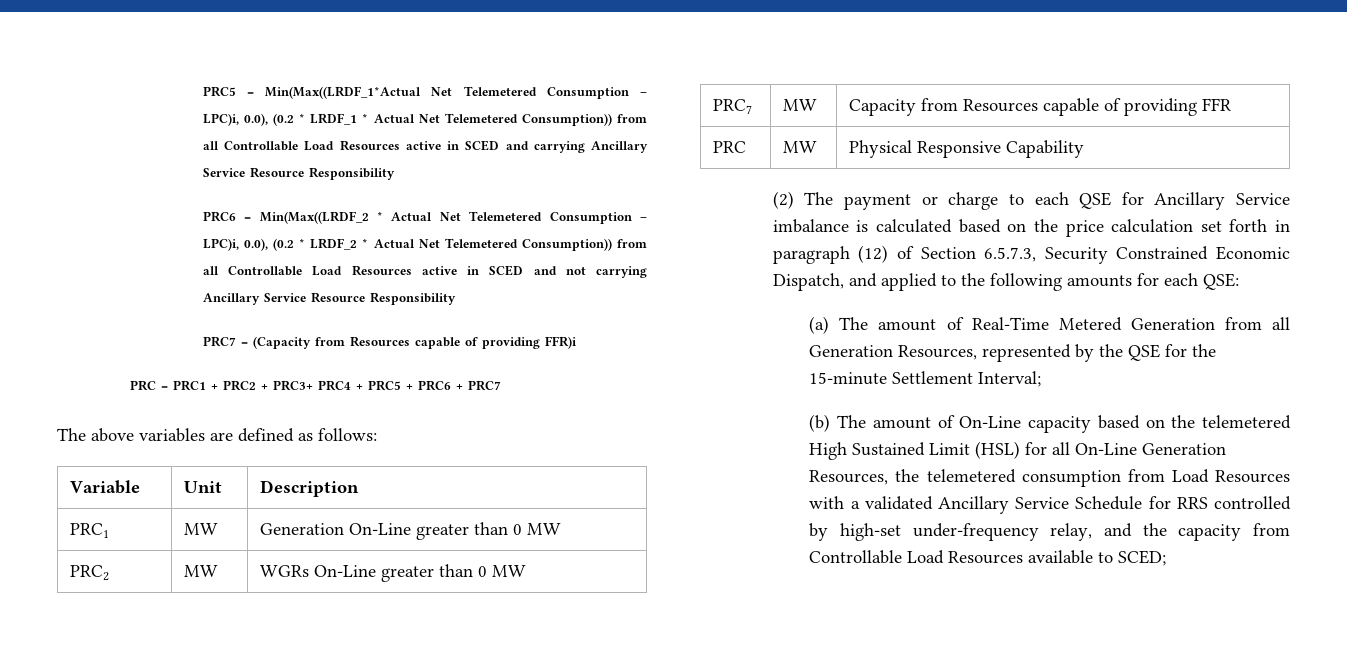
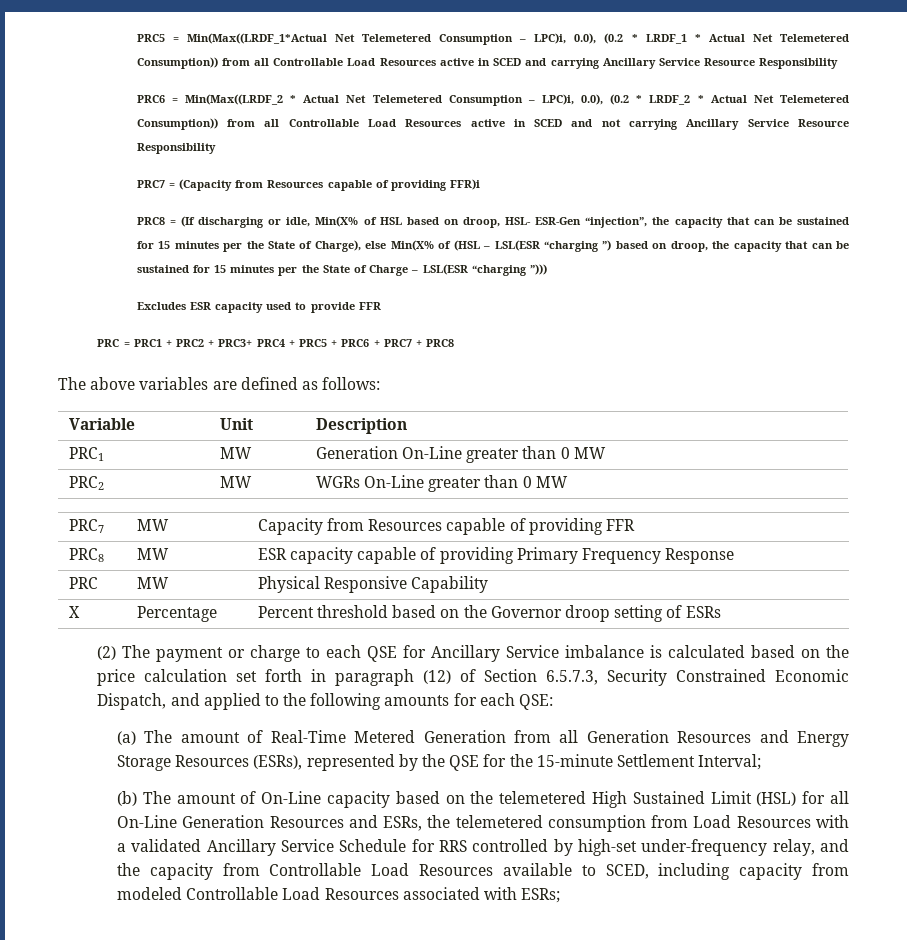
+ PRC8 = (If discharging or idle, Min(X% of HSL based on droop, HSL- ESR-Gen “injection”, the capacity that can be sustained for 15 minutes per the State of Charge), else Min(X% of (HSL – LSL(ESR “charging ”) based on droop, the capacity that can be sustained for 15 minutes per the State of Charge – LSL(ESR “charging ”)))
+ Excludes ESR capacity used to provide FFR
- PRC = PRC1 + PRC2 + PRC3+ PRC4 + PRC5 + PRC6 + PRC7
+ PRC = PRC1 + PRC2 + PRC3+ PRC4 + PRC5 + PRC6 + PRC7 + PRC8
+ PRC8 | MW | ESR capacity capable of providing Primary Frequency Response
+ X | Percentage | Percent threshold based on the Governor droop setting of ESRs
- (a) The amount of Real-Time Metered Generation from all Generation Resources, represented by the QSE for the 15-minute Settlement Interval;
+ (a) The amount of Real-Time Metered Generation from all Generation Resources and Energy Storage Resources (ESRs), represented by the QSE for the 15-minute Settlement Interval;
- (b) The amount of On-Line capacity based on the telemetered High Sustained Limit (HSL) for all On-Line Generation Resources, the telemetered consumption from Load Resources with a validated Ancillary Service Schedule for RRS controlled by high-set under-frequency relay, and the capacity from Controllable Load Resources available to SCED;
+ (b) The amount of On-Line capacity based on the telemetered High Sustained Limit (HSL) for all On-Line Generation Resources and ESRs, the telemetered consumption from Load Resources with a validated Ancillary Service Schedule for RRS controlled by high-set under-frequency relay, and the capacity from Controllable Load Resources available to SCED, including capacity from modeled Controllable Load Resources associated with ESRs;

